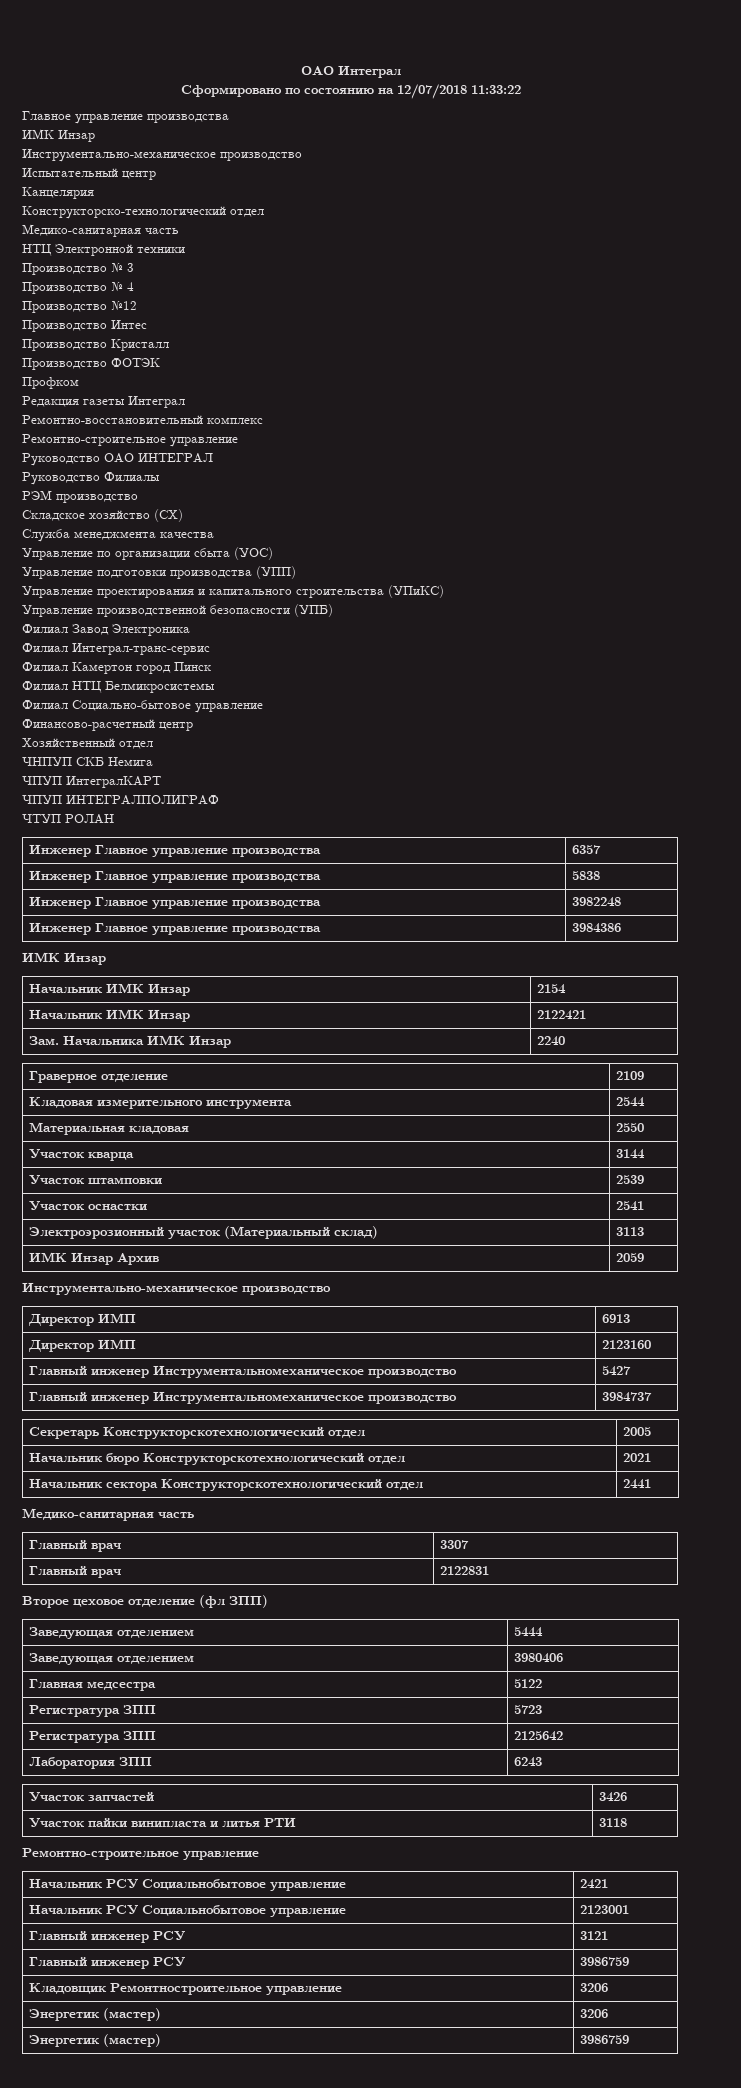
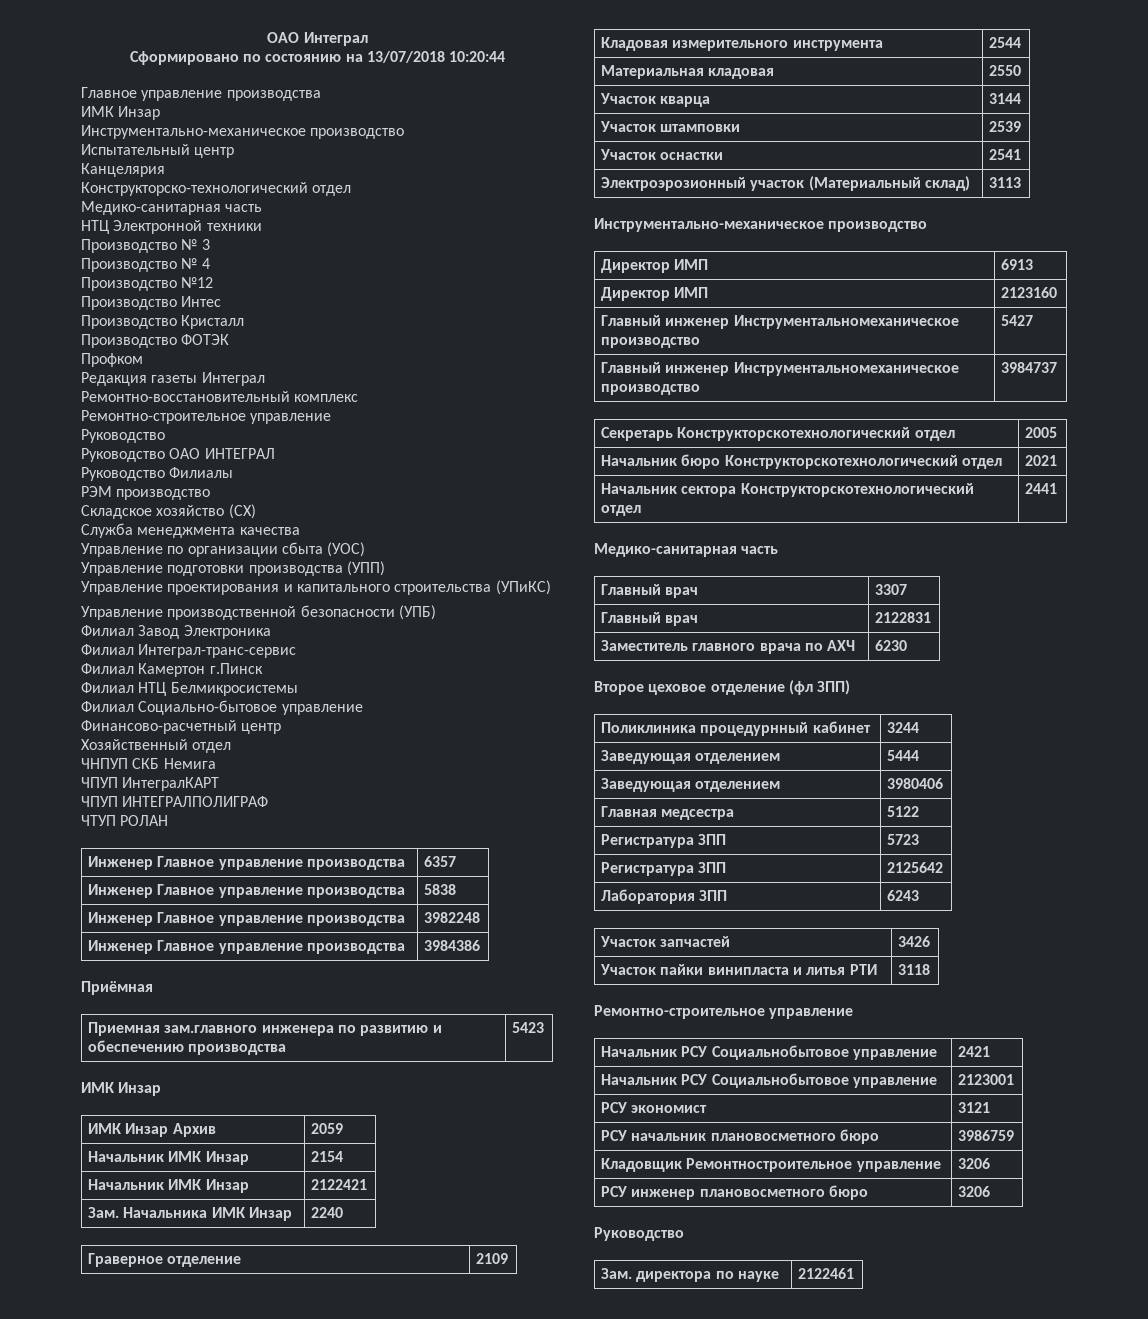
- Сформировано по состоянию на 12/07/2018 11:33:22
+ Сформировано по состоянию на 13/07/2018 10:20:44
  Ремонтно-восстановительный комплекс
  Ремонтно-строительное управление
+ Руководство
- Филиал Камертон город Пинск
+ Филиал Камертон г.Пинск
  Инженер Главное управление производства | 3984386
+ Приёмная
+ Приемная зам.главного инженера по развитию и обеспечению производства | 5423
  ИМК Инзар
+ ИМК Инзар Архив | 2059
- ИМК Инзар Архив | 2059
+ Заместитель главного врача по АХЧ | 6230
+ Поликлиника процедурнный кабинет | 3244
- Главный инженер РСУ | 3121
+ РСУ экономист | 3121
- Главный инженер РСУ | 3986759
+ РСУ начальник плановосметного бюро | 3986759
- Энергетик (мастер) | 3206
- Энергетик (мастер) | 3986759
+ РСУ инженер плановосметного бюро | 3206
+ Руководство
+ Зам. директора по науке | 2122461

